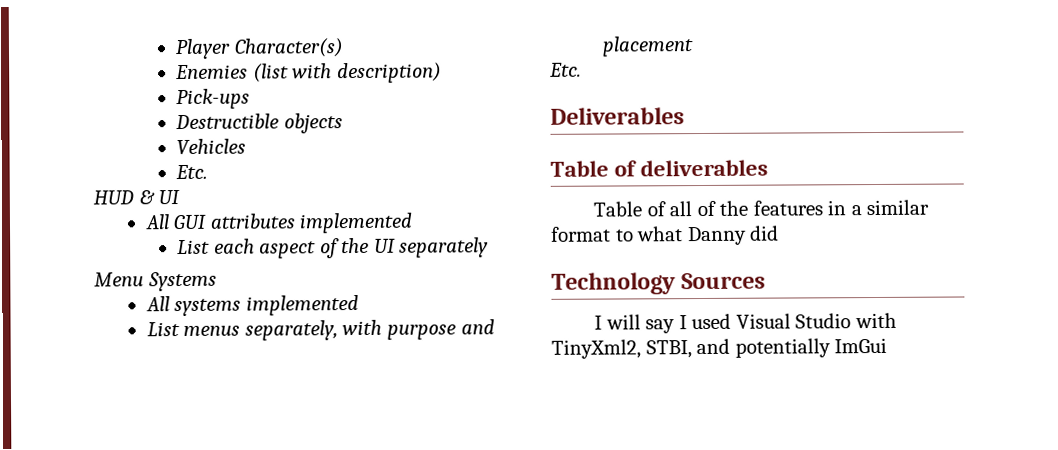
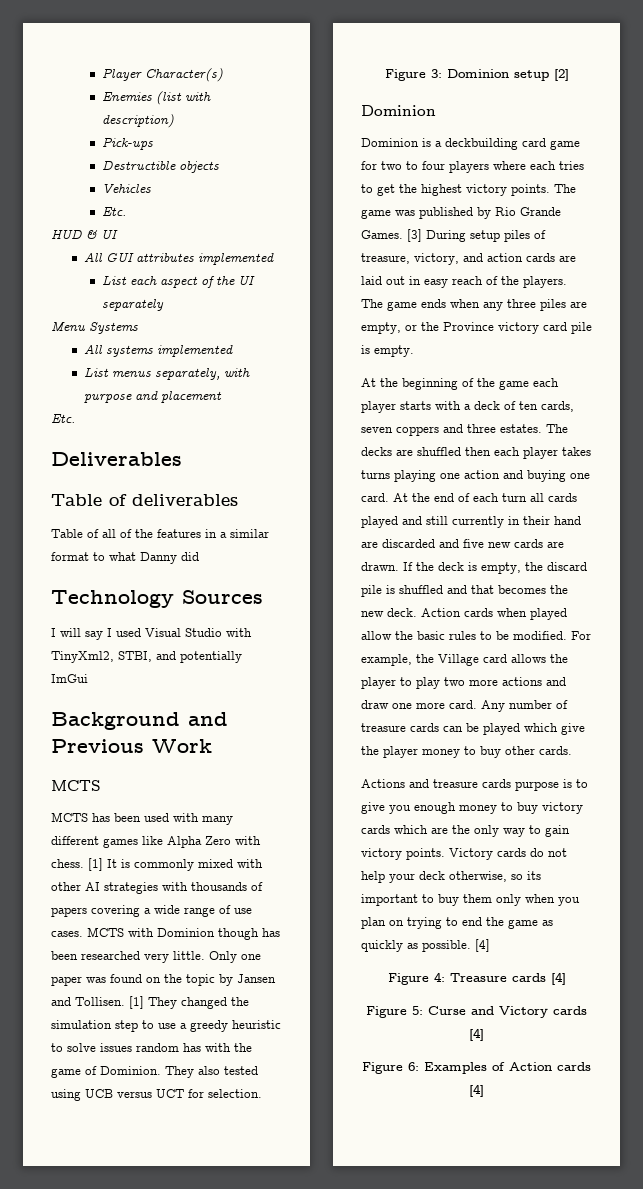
+ Background and Previous Work
+ MCTS
+ MCTS has been used with many different games like Alpha Zero with chess. [1] It is commonly mixed with other AI strategies with thousands of papers covering a wide range of use cases. MCTS with Dominion though has been researched very little. Only one paper was found on the topic by Jansen and Tollisen. [1] They changed the simulation step to use a greedy heuristic to solve issues random has with the game of Dominion. They also tested using UCB versus UCT for selection.
+ Figure 3: Dominion setup [2]
+ Dominion
+ Dominion is a deckbuilding card game for two to four players where each tries to get the highest victory points. The game was published by Rio Grande Games. [3] During setup piles of treasure, victory, and action cards are laid out in easy reach of the players. The game ends when any three piles are empty, or the Province victory card pile is empty.
+ At the beginning of the game each player starts with a deck of ten cards, seven coppers and three estates. The decks are shuffled then each player takes turns playing one action and buying one card. At the end of each turn all cards played and still currently in their hand are discarded and five new cards are drawn. If the deck is empty, the discard pile is shuffled and that becomes the new deck. Action cards when played allow the basic rules to be modified. For example, the Village card allows the player to play two more actions and draw one more card. Any number of treasure cards can be played which give the player money to buy other cards.
+ Actions and treasure cards purpose is to give you enough money to buy victory cards which are the only way to gain victory points. Victory cards do not help your deck otherwise, so its important to buy them only when you plan on trying to end the game as quickly as possible. [4]
+ Figure 4: Treasure cards [4]
+ Figure 5: Curse and Victory cards [4]
+ Figure 6: Examples of Action cards [4]

